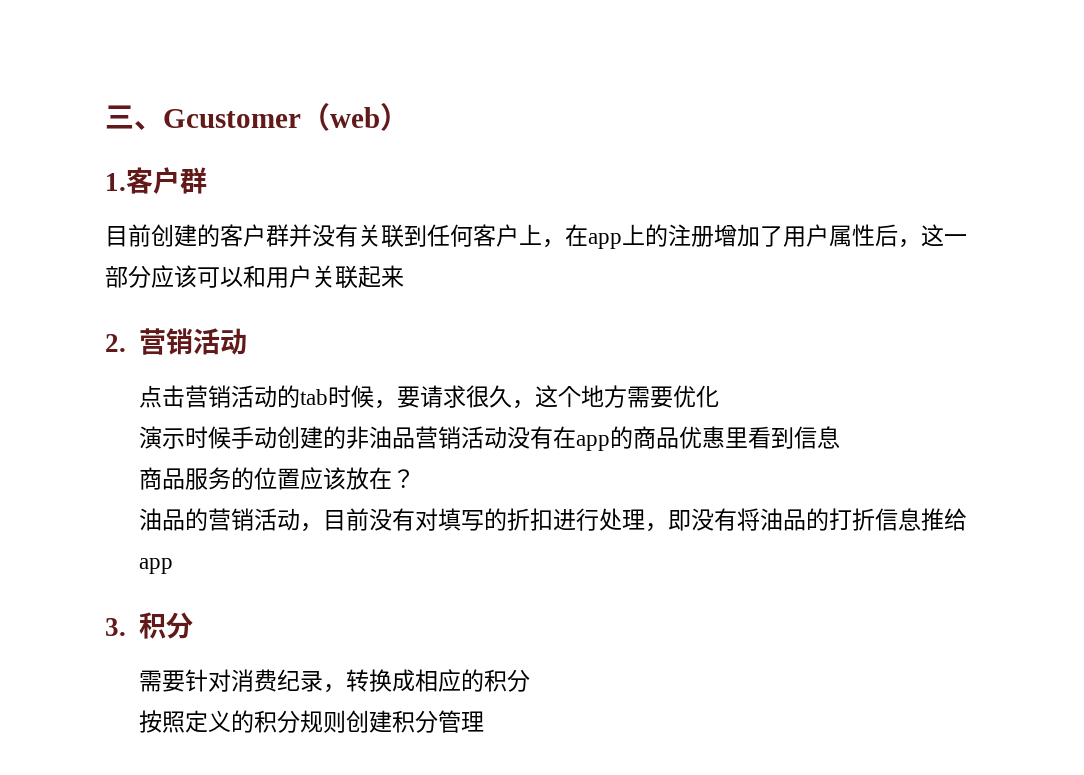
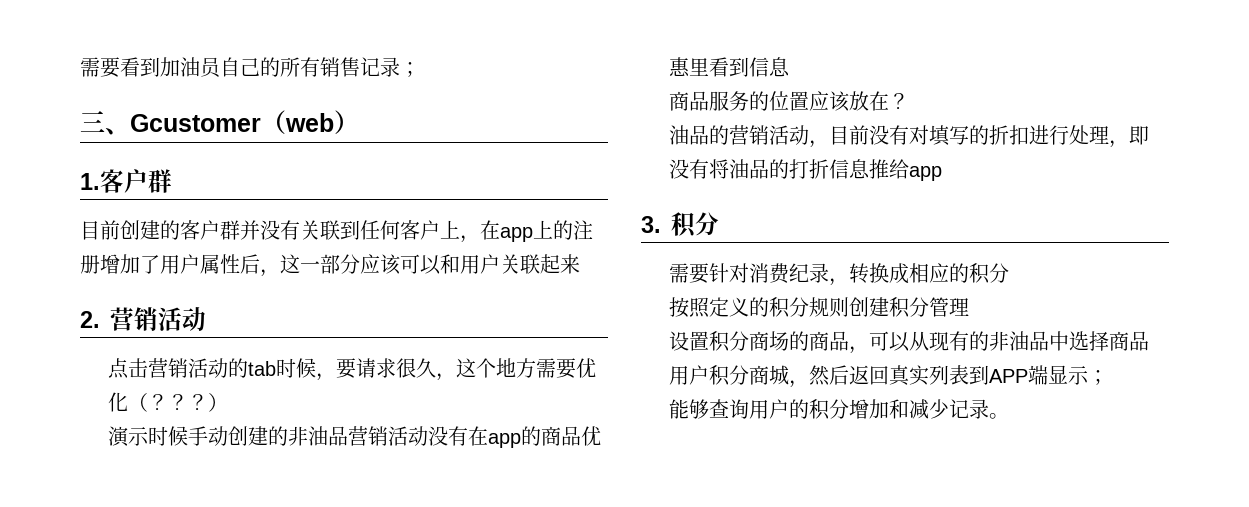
+ 需要看到加油员自己的所有销售记录；
- 点击营销活动的tab时候，要请求很久，这个地方需要优化
+ 点击营销活动的tab时候，要请求很久，这个地方需要优化（？？？）
+ 设置积分商场的商品，可以从现有的非油品中选择商品用户积分商城，然后返回真实列表到APP端显示；
+ 能够查询用户的积分增加和减少记录。

